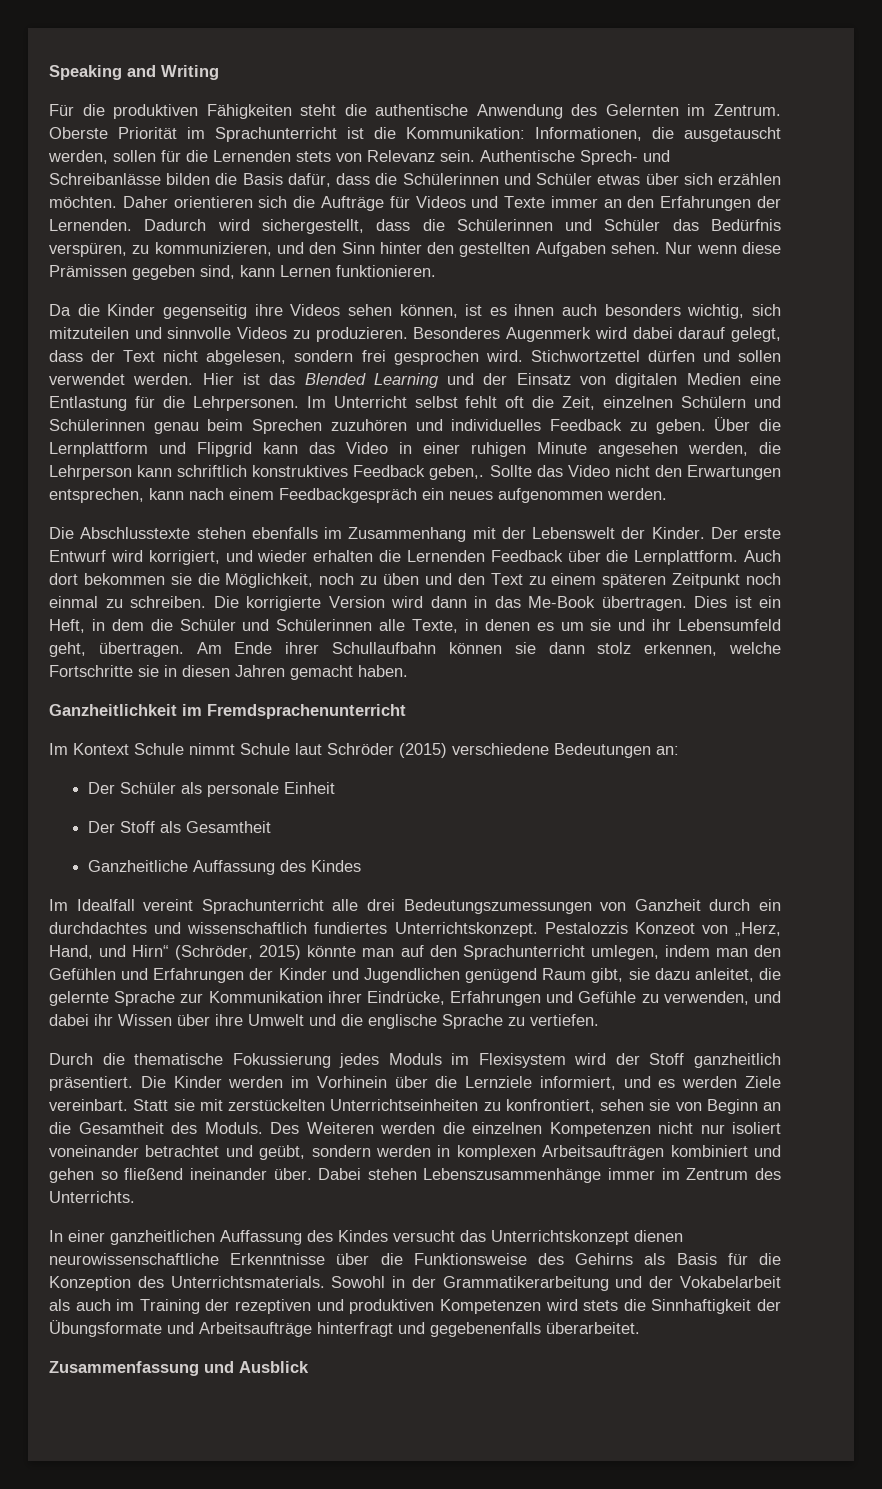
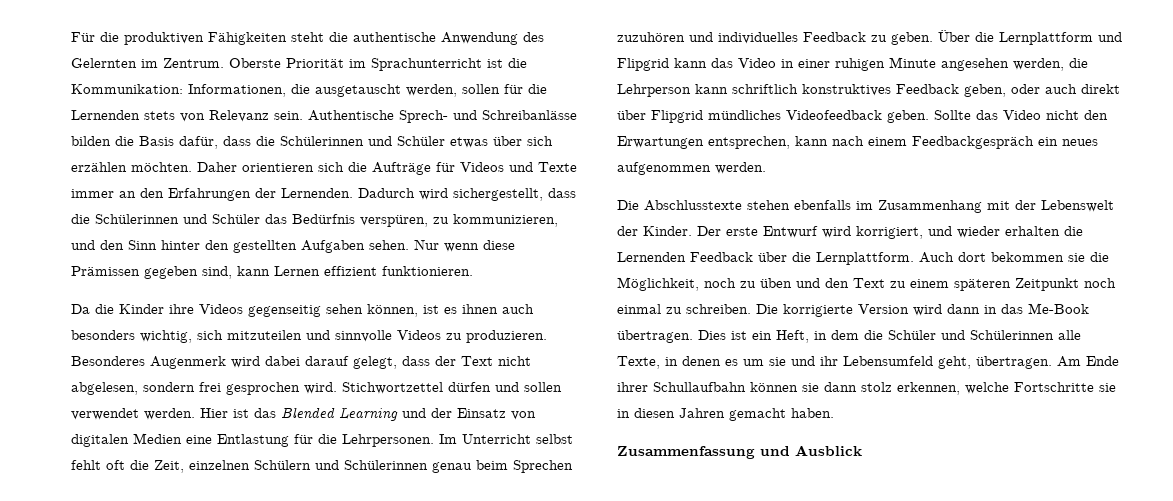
- Speaking and Writing
- Nur wenn diese Prämissen gegeben sind, kann Lernen funktionieren.
+ Nur wenn diese Prämissen gegeben sind, kann Lernen effizient funktionieren.
- Da die Kinder gegenseitig ihre Videos sehen können, ist es ihnen auch besonders wichtig, sich mitzuteilen und sinnvolle Videos zu produzieren.
+ Da die Kinder ihre Videos gegenseitig sehen können, ist es ihnen auch besonders wichtig, sich mitzuteilen und sinnvolle Videos zu produzieren.
- Über die Lernplattform und Flipgrid kann das Video in einer ruhigen Minute angesehen werden, die Lehrperson kann schriftlich konstruktives Feedback geben,.
+ Über die Lernplattform und Flipgrid kann das Video in einer ruhigen Minute angesehen werden, die Lehrperson kann schriftlich konstruktives Feedback geben, oder auch direkt über Flipgrid mündliches Videofeedback geben.
- Ganzheitlichkeit im Fremdsprachenunterricht
- Im Kontext Schule nimmt Schule laut Schröder (2015) verschiedene Bedeutungen an:
- Der Schüler als personale Einheit
- Der Stoff als Gesamtheit
- Ganzheitliche Auffassung des Kindes
- Im Idealfall vereint Sprachunterricht alle drei Bedeutungszumessungen von Ganzheit durch ein durchdachtes und wissenschaftlich fundiertes Unterrichtskonzept. Pestalozzis Konzeot von „Herz, Hand, und Hirn“ (Schröder, 2015) könnte man auf den Sprachunterricht umlegen, indem man den Gefühlen und Erfahrungen der Kinder und Jugendlichen genügend Raum gibt, sie dazu anleitet, die gelernte Sprache zur Kommunikation ihrer Eindrücke, Erfahrungen und Gefühle zu verwenden, und dabei ihr Wissen über ihre Umwelt und die englische Sprache zu vertiefen.
- Durch die thematische Fokussierung jedes Moduls im Flexisystem wird der Stoff ganzheitlich präsentiert. Die Kinder werden im Vorhinein über die Lernziele informiert, und es werden Ziele vereinbart. Statt sie mit zerstückelten Unterrichtseinheiten zu konfrontiert, sehen sie von Beginn an die Gesamtheit des Moduls. Des Weiteren werden die einzelnen Kompetenzen nicht nur isoliert voneinander betrachtet und geübt, sondern werden in komplexen Arbeitsaufträgen kombiniert und gehen so fließend ineinander über. Dabei stehen Lebenszusammenhänge immer im Zentrum des Unterrichts.
- In einer ganzheitlichen Auffassung des Kindes versucht das Unterrichtskonzept dienen neurowissenschaftliche Erkenntnisse über die Funktionsweise des Gehirns als Basis für die Konzeption des Unterrichtsmaterials. Sowohl in der Grammatikerarbeitung und der Vokabelarbeit als auch im Training der rezeptiven und produktiven Kompetenzen wird stets die Sinnhaftigkeit der Übungsformate und Arbeitsaufträge hinterfragt und gegebenenfalls überarbeitet.

